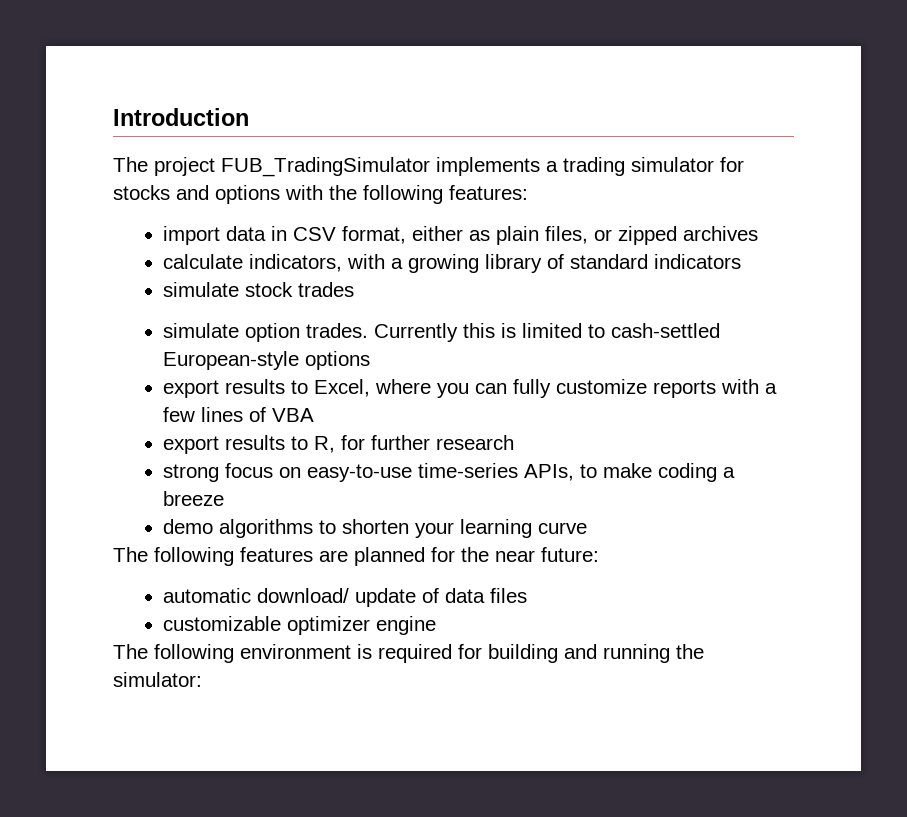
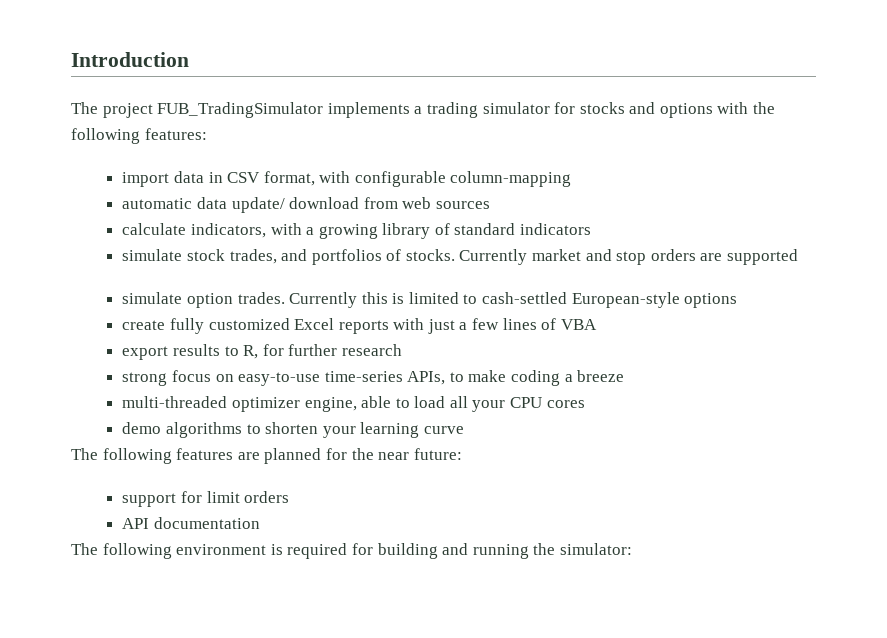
- import data in CSV format, either as plain files, or zipped archives
+ import data in CSV format, with configurable column-mapping
+ automatic data update/ download from web sources
- simulate stock trades
+ simulate stock trades, and portfolios of stocks. Currently market and stop orders are supported
- export results to Excel, where you can fully customize reports with a few lines of VBA
+ create fully customized Excel reports with just a few lines of VBA
+ multi-threaded optimizer engine, able to load all your CPU cores
- automatic download/ update of data files
- customizable optimizer engine
+ support for limit orders
+ API documentation

